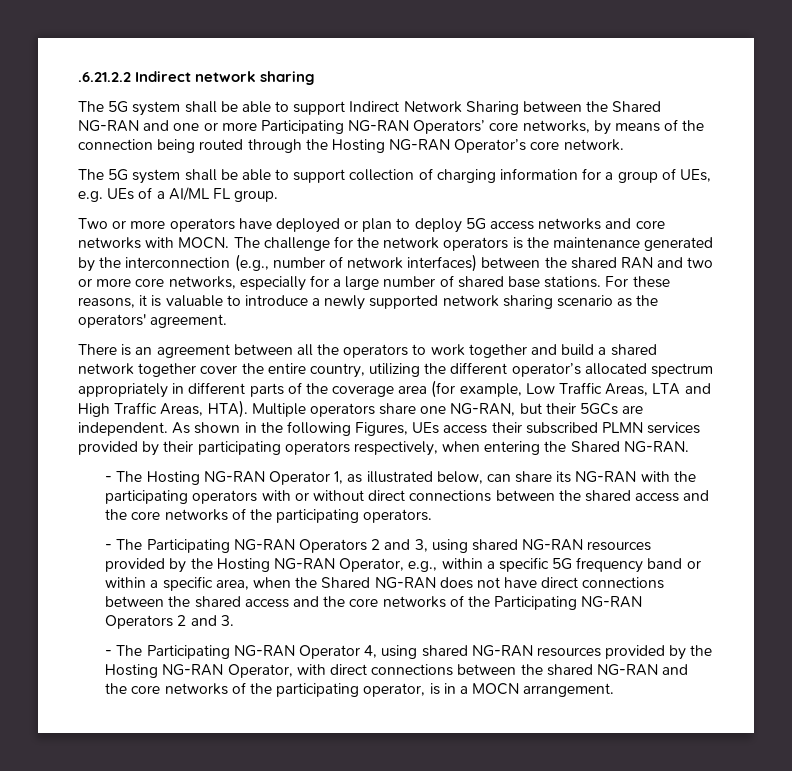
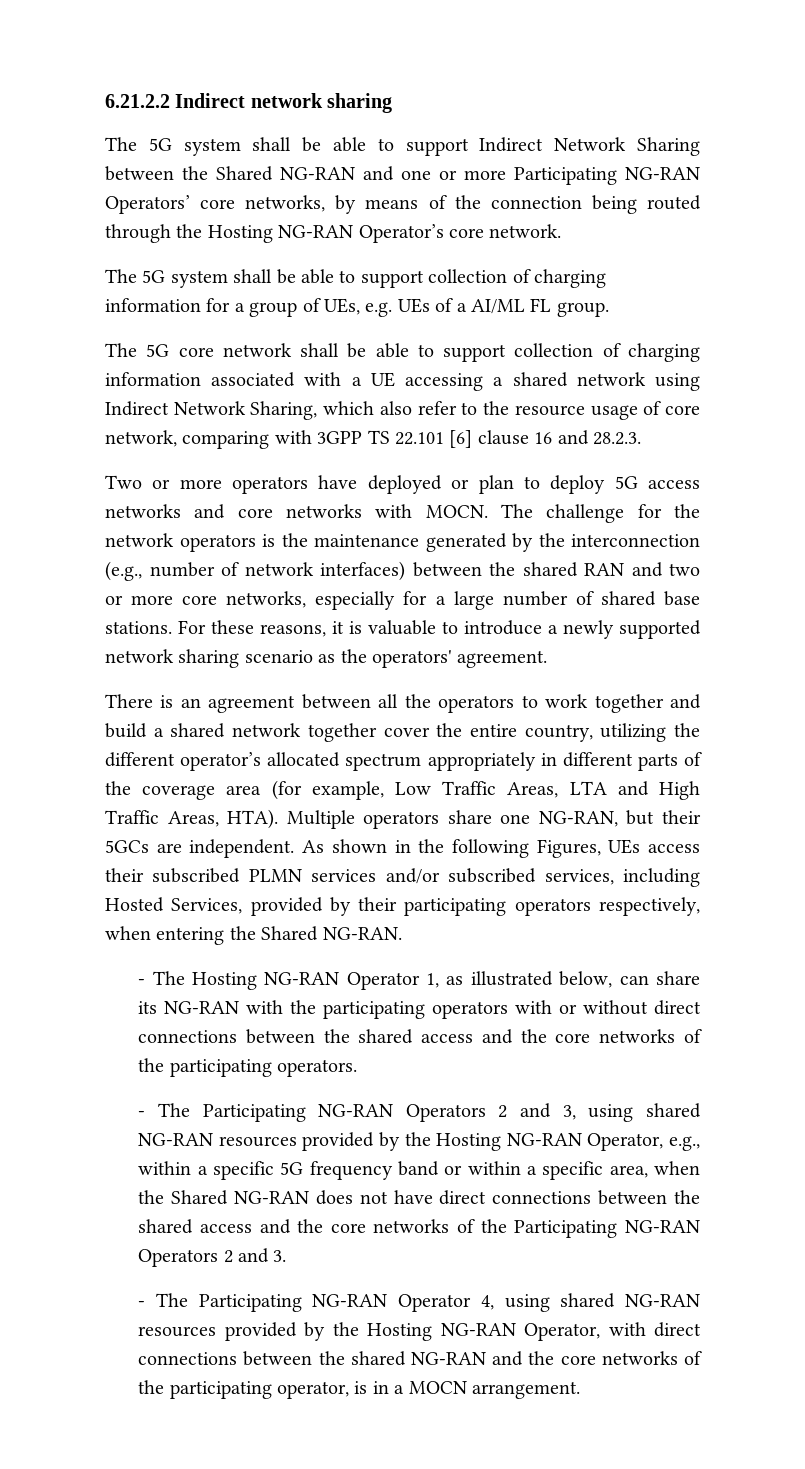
- .6.21.2.2 Indirect network sharing
+ 6.21.2.2 Indirect network sharing
+ The 5G core network shall be able to support collection of charging information associated with a UE accessing a shared network using Indirect Network Sharing, which also refer to the resource usage of core network, comparing with 3GPP TS 22.101 [6] clause 16 and 28.2.3.
- As shown in the following Figures, UEs access their subscribed PLMN services provided by their participating operators respectively, when entering the Shared NG-RAN.
+ As shown in the following Figures, UEs access their subscribed PLMN services and/or subscribed services, including Hosted Services, provided by their participating operators respectively, when entering the Shared NG-RAN.

